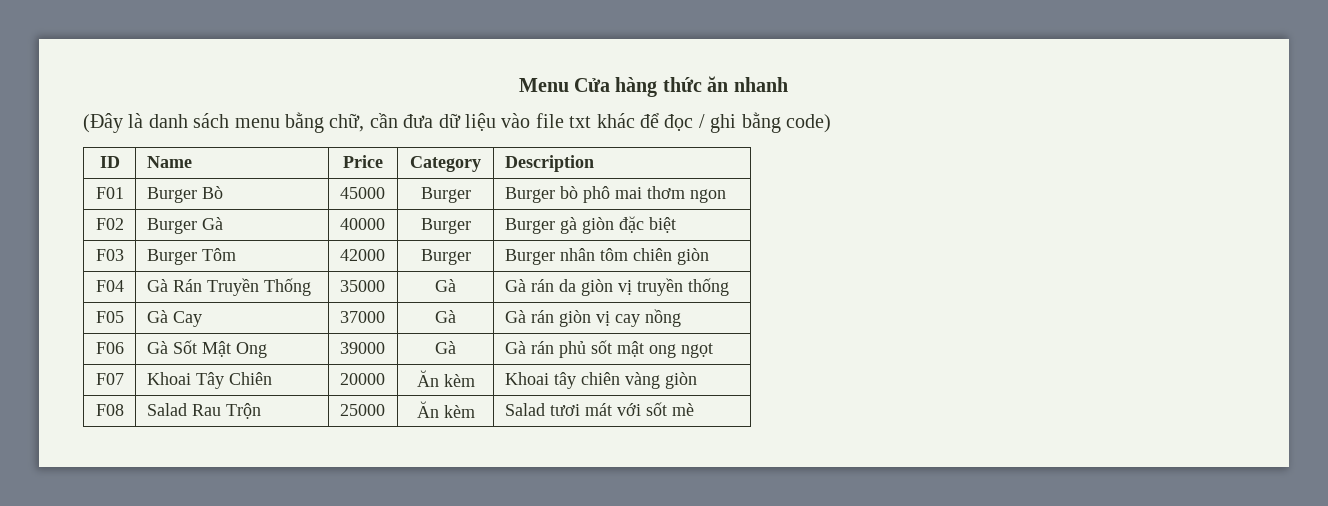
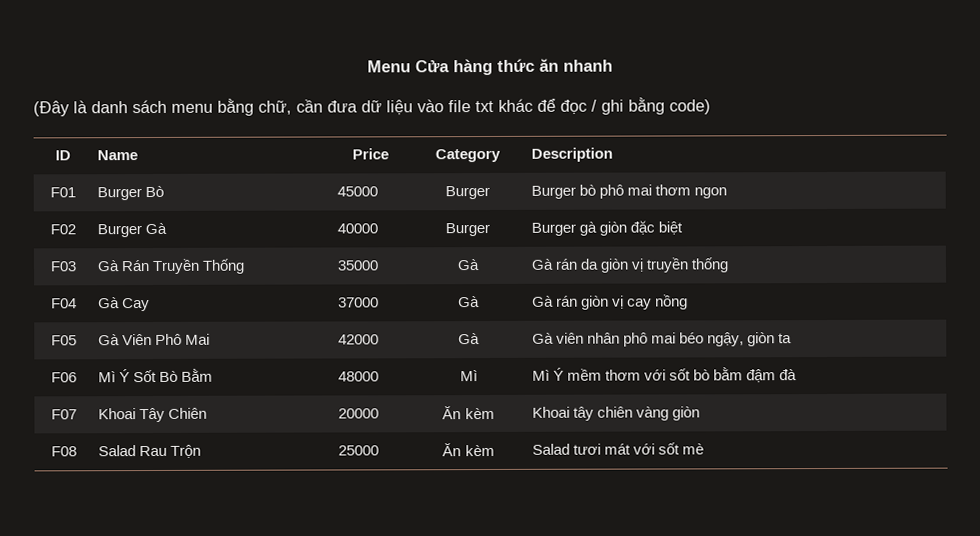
- F03 | Burger Tôm | 42000 | Burger | Burger nhân tôm chiên giòn
- F04 | Gà Rán Truyền Thống | 35000 | Gà | Gà rán da giòn vị truyền thống
+ F03 | Gà Rán Truyền Thống | 35000 | Gà | Gà rán da giòn vị truyền thống
- F05 | Gà Cay | 37000 | Gà | Gà rán giòn vị cay nồng
+ F04 | Gà Cay | 37000 | Gà | Gà rán giòn vị cay nồng
- F06 | Gà Sốt Mật Ong | 39000 | Gà | Gà rán phủ sốt mật ong ngọt
+ F05 | Gà Viên Phô Mai | 42000 | Gà | Gà viên nhân phô mai béo ngậy, giòn ta
+ F06 | Mì Ý Sốt Bò Bằm | 48000 | Mì | Mì Ý mềm thơm với sốt bò bằm đậm đà

